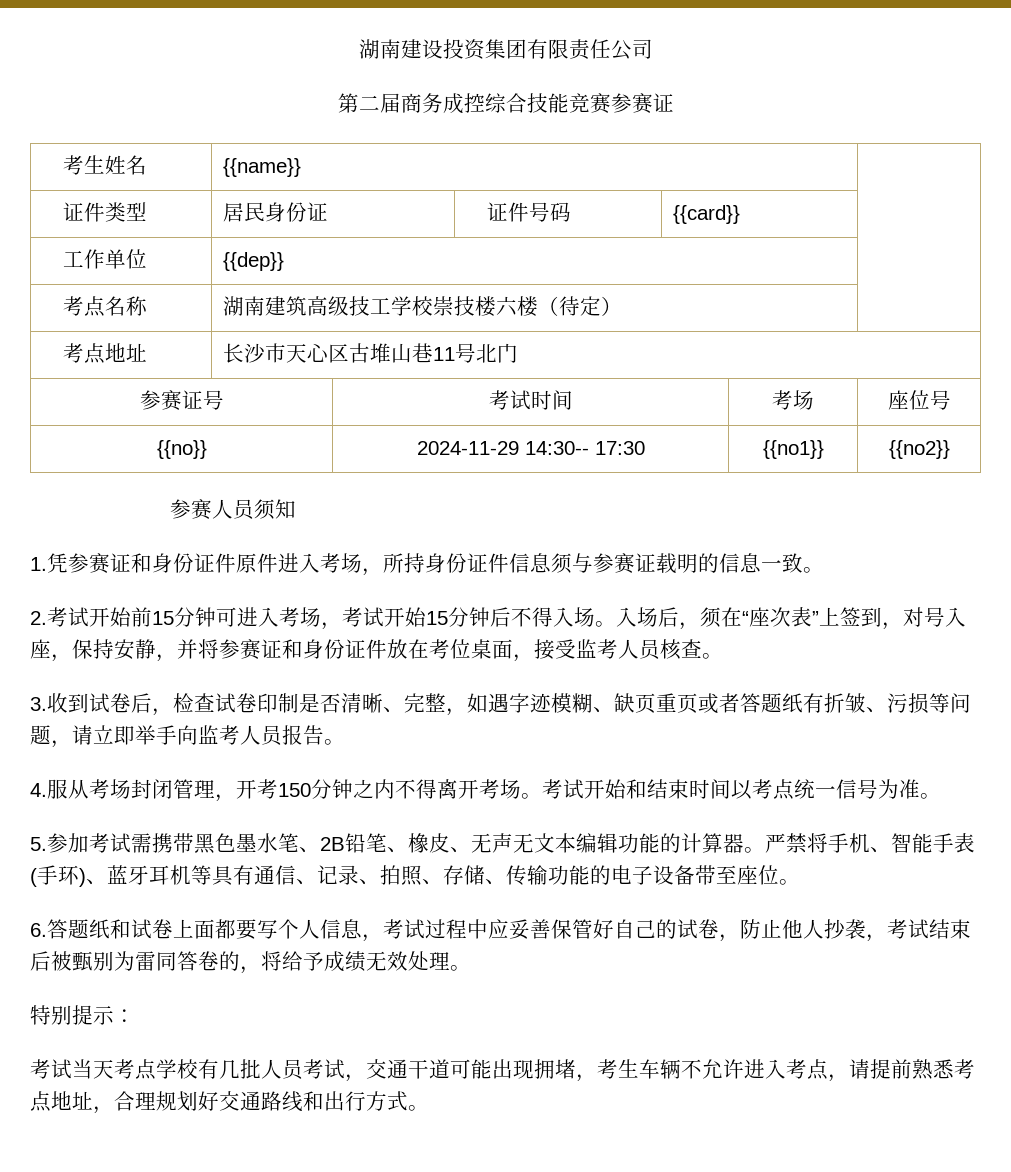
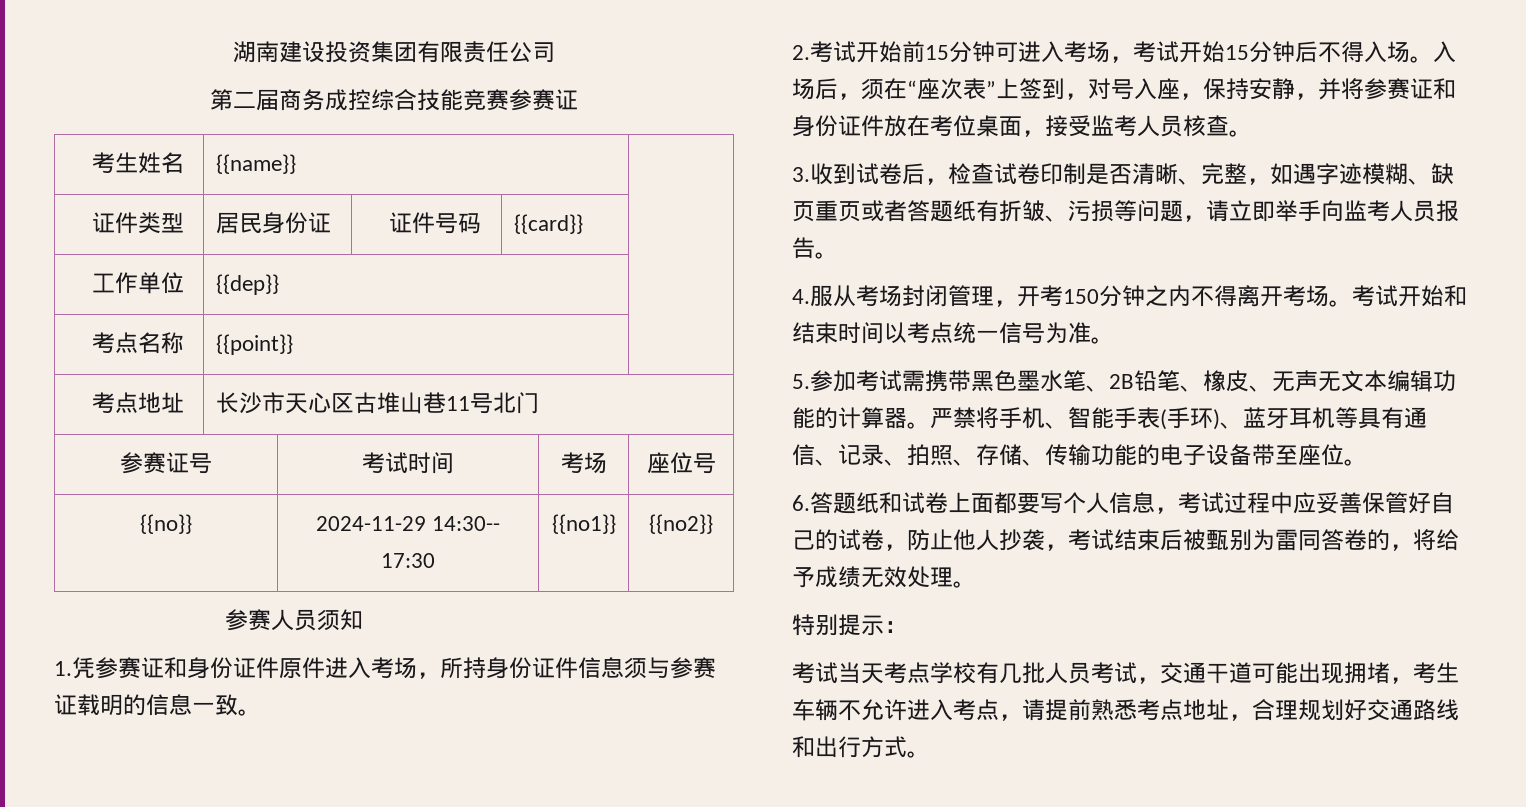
- 考点名称 | 湖南建筑高级技工学校崇技楼六楼（待定） |
+ 考点名称 | {{point}} |

